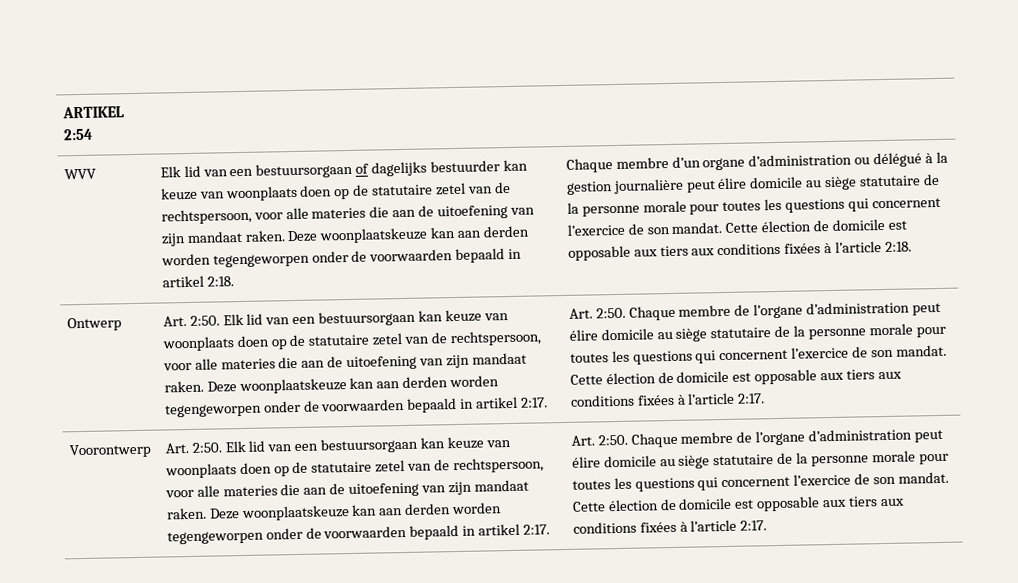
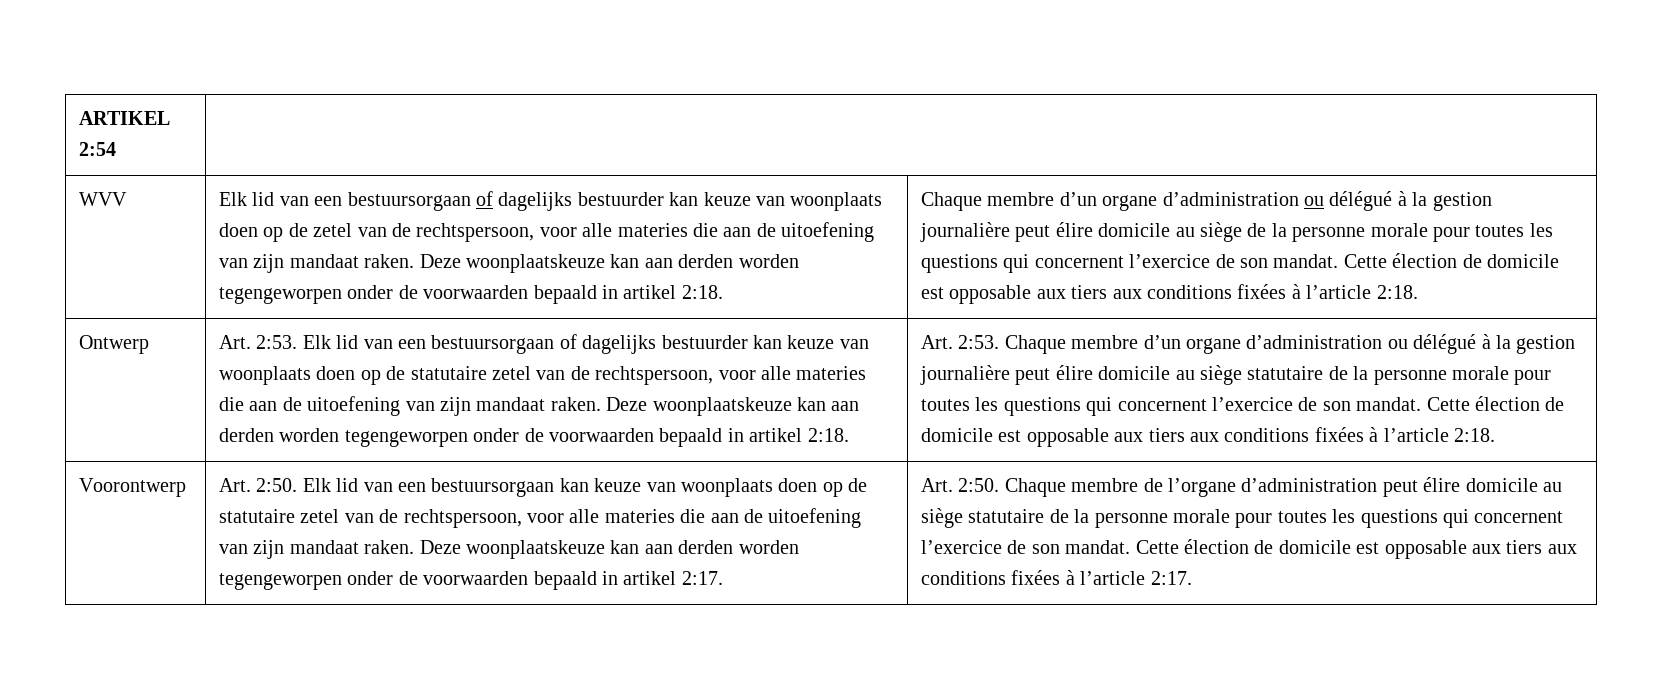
- Elk lid van een bestuursorgaan of dagelijks bestuurder kan keuze van woonplaats doen op de statutaire zetel van de rechtspersoon, voor alle materies die aan de uitoefening van zijn mandaat raken.
+ Elk lid van een bestuursorgaan of dagelijks bestuurder kan keuze van woonplaats doen op de zetel van de rechtspersoon, voor alle materies die aan de uitoefening van zijn mandaat raken. Deze woonplaatskeuze kan aan derden worden tegengeworpen onder de voorwaarden bepaald in artikel 2:18. | Chaque membre d’un organe d’administration ou délégué à la gestion journalière peut élire domicile au siège de la personne morale pour toutes les questions qui concernent l’exercice de son mandat. Cette élection de domicile est opposable aux tiers aux conditions fixées à l’article 2:18.
+ Ontwerp | Art. 2:53. Elk lid van een bestuursorgaan of dagelijks bestuurder kan keuze van woonplaats doen op de statutaire zetel van de rechtspersoon, voor alle materies die aan de uitoefening van zijn mandaat raken.
- Deze woonplaatskeuze kan aan derden worden tegengeworpen onder de voorwaarden bepaald in artikel 2:18. | Chaque membre d’un organe d’administration ou délégué à la gestion journalière peut élire domicile au siège statutaire de la personne morale pour toutes les questions qui concernent l’exercice de son mandat.
+ Deze woonplaatskeuze kan aan derden worden tegengeworpen onder de voorwaarden bepaald in artikel 2:18. | Art. 2:53. Chaque membre d’un organe d’administration ou délégué à la gestion journalière peut élire domicile au siège statutaire de la personne morale pour toutes les questions qui concernent l’exercice de son mandat.
- Ontwerp | Art. 2:50. Elk lid van een bestuursorgaan kan keuze van woonplaats doen op de statutaire zetel van de rechtspersoon, voor alle materies die aan de uitoefening van zijn mandaat raken. Deze woonplaatskeuze kan aan derden worden tegengeworpen onder de voorwaarden bepaald in artikel 2:17. | Art. 2:50. Chaque membre de l’organe d’administration peut élire domicile au siège statutaire de la personne morale pour toutes les questions qui concernent l’exercice de son mandat. Cette élection de domicile est opposable aux tiers aux conditions fixées à l’article 2:17.

